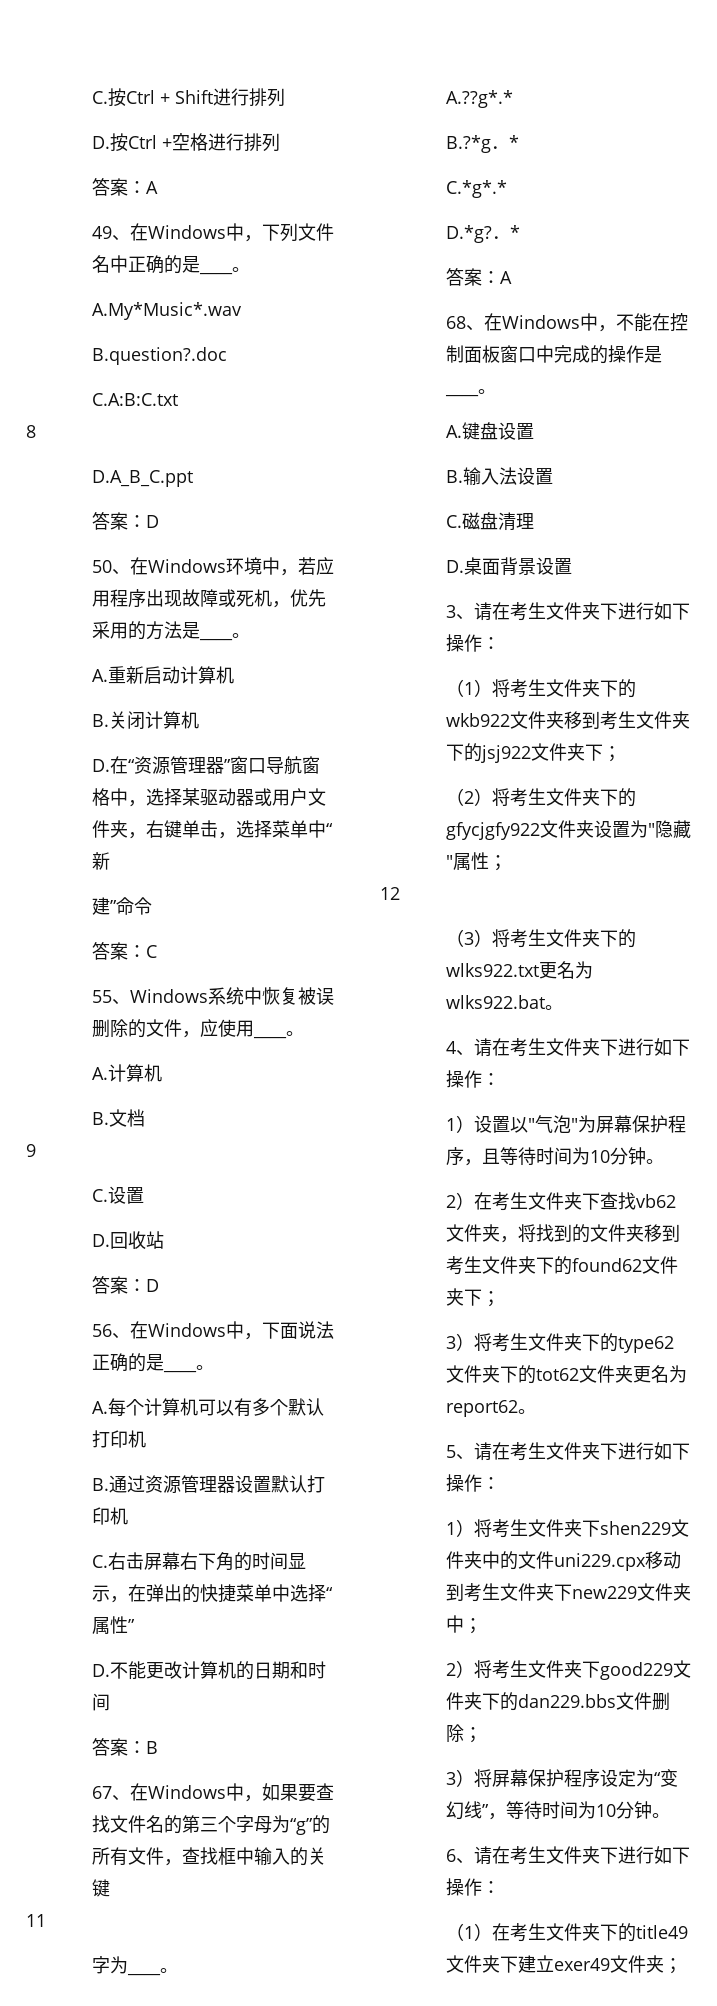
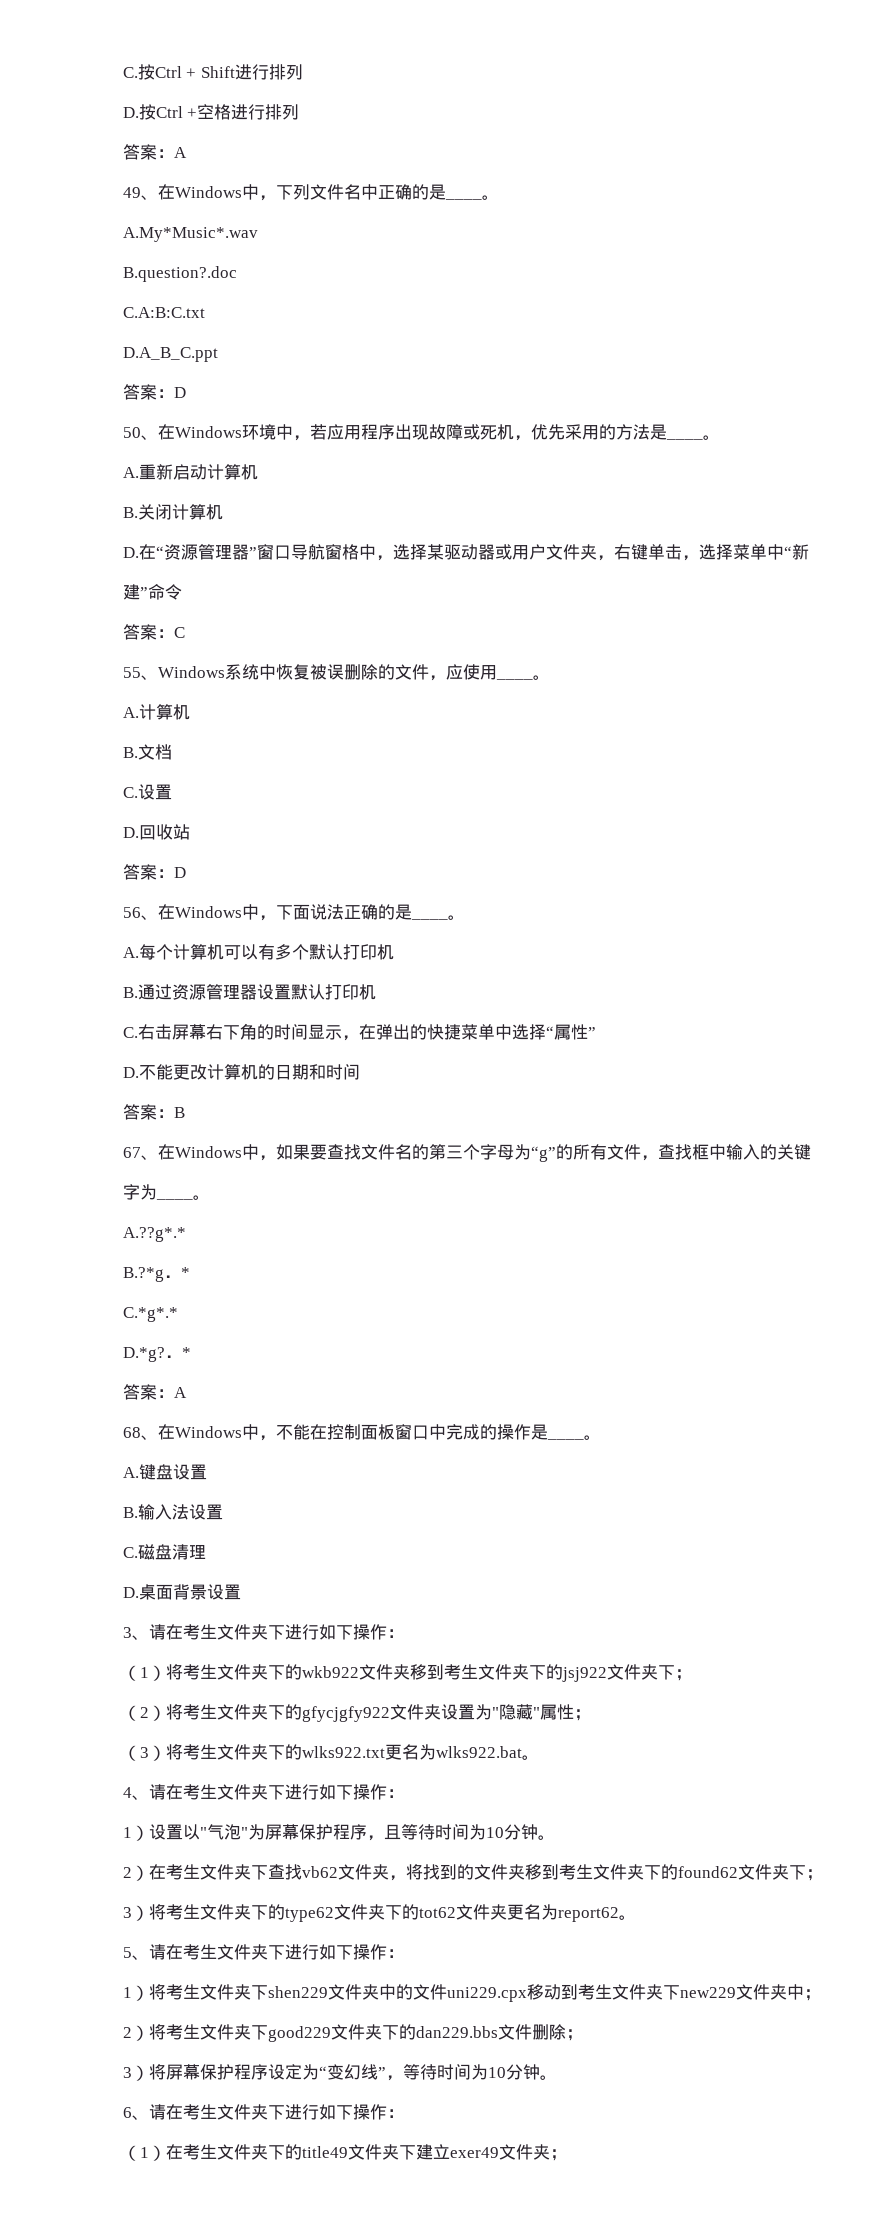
- 8
- 9
- 11
- 12

